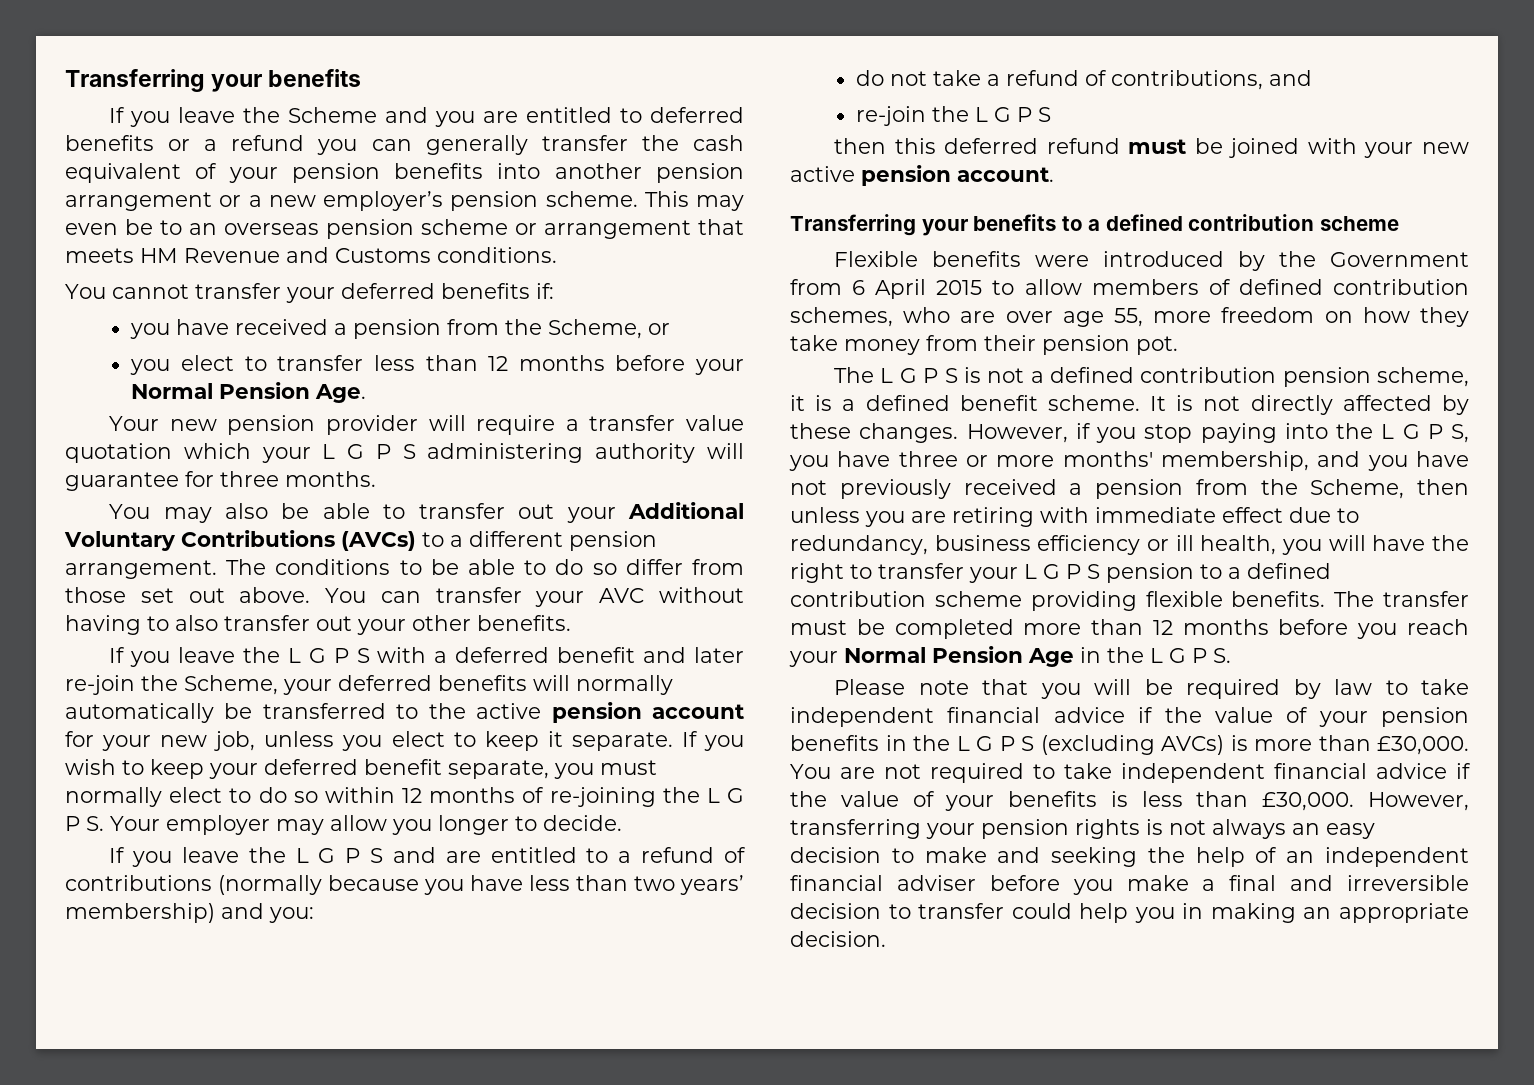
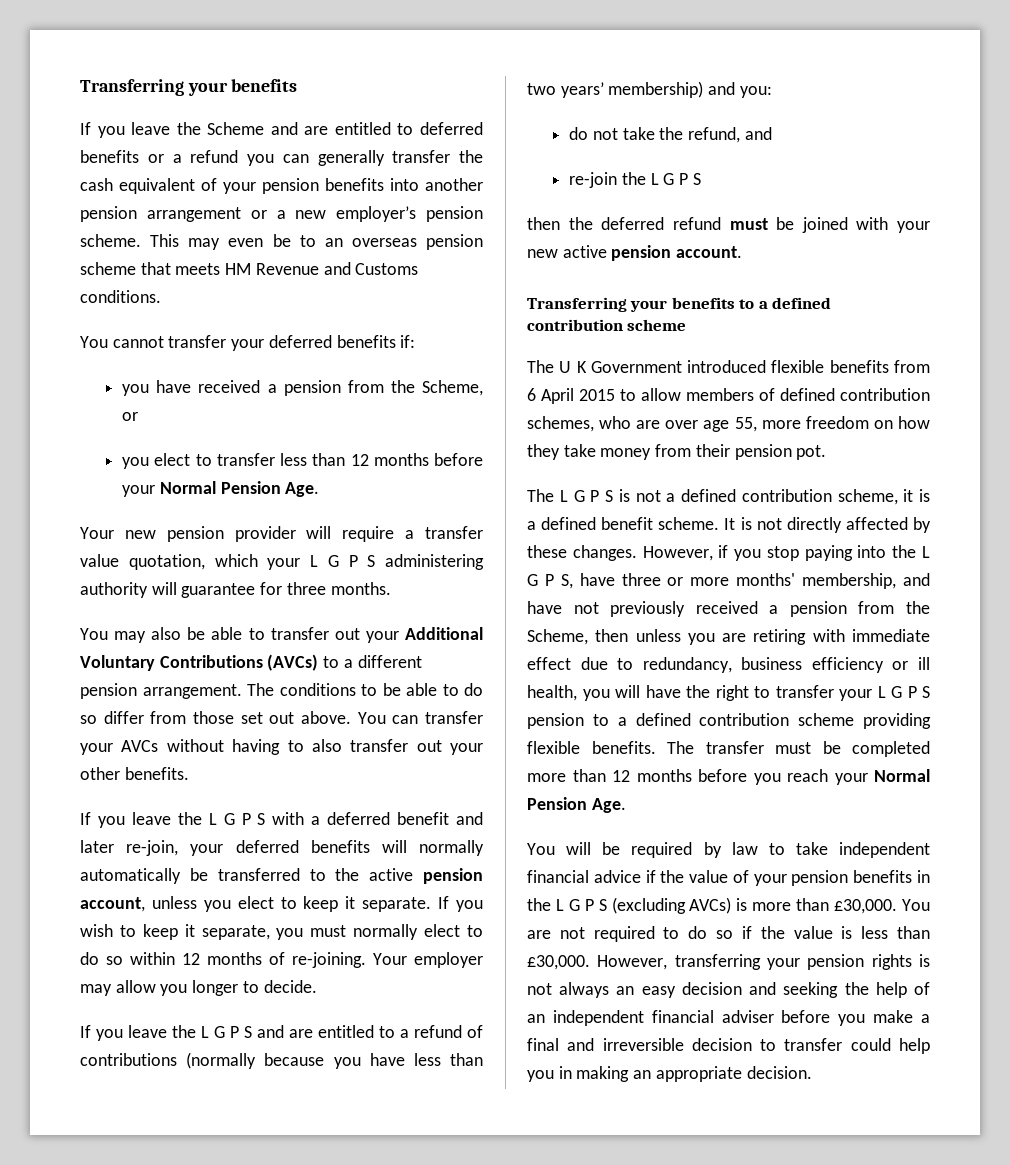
- If you leave the Scheme and you are entitled to deferred benefits or a refund you can generally transfer the cash equivalent of your pension benefits into another pension arrangement or a new employer’s pension scheme.
+ If you leave the Scheme and are entitled to deferred benefits or a refund you can generally transfer the cash equivalent of your pension benefits into another pension arrangement or a new employer’s pension scheme.
- This may even be to an overseas pension scheme or arrangement that meets HM Revenue and Customs conditions.
+ This may even be to an overseas pension scheme that meets HM Revenue and Customs conditions.
- Your new pension provider will require a transfer value quotation which your L G P S administering authority will guarantee for three months.
+ Your new pension provider will require a transfer value quotation, which your L G P S administering authority will guarantee for three months.
- You can transfer your AVC without having to also transfer out your other benefits.
+ You can transfer your AVCs without having to also transfer out your other benefits.
- If you leave the L G P S with a deferred benefit and later re-join the Scheme, your deferred benefits will normally automatically be transferred to the active pension account for your new job, unless you elect to keep it separate.
+ If you leave the L G P S with a deferred benefit and later re-join, your deferred benefits will normally automatically be transferred to the active pension account, unless you elect to keep it separate.
- If you wish to keep your deferred benefit separate, you must normally elect to do so within 12 months of re-joining the L G P S. Your employer may allow you longer to decide.
+ If you wish to keep it separate, you must normally elect to do so within 12 months of re-joining. Your employer may allow you longer to decide.
- do not take a refund of contributions, and
+ do not take the refund, and
- then this deferred refund must be joined with your new active pension account.
+ then the deferred refund must be joined with your new active pension account.
- Flexible benefits were introduced by the Government from 6 April 2015 to allow members of defined contribution schemes, who are over age 55, more freedom on how they take money from their pension pot.
+ The U K Government introduced flexible benefits from 6 April 2015 to allow members of defined contribution schemes, who are over age 55, more freedom on how they take money from their pension pot.
- The L G P S is not a defined contribution pension scheme, it is a defined benefit scheme.
+ The L G P S is not a defined contribution scheme, it is a defined benefit scheme.
- However, if you stop paying into the L G P S, you have three or more months' membership, and you have not previously received a pension from the Scheme, then unless you are retiring with immediate effect due to redundancy, business efficiency or ill health, you will have the right to transfer your L G P S pension to a defined contribution scheme providing flexible benefits.
+ However, if you stop paying into the L G P S, have three or more months' membership, and have not previously received a pension from the Scheme, then unless you are retiring with immediate effect due to redundancy, business efficiency or ill health, you will have the right to transfer your L G P S pension to a defined contribution scheme providing flexible benefits.
- The transfer must be completed more than 12 months before you reach your Normal Pension Age in the L G P S.
- Please note that you will be required by law to take independent financial advice if the value of your pension benefits in the L G P S (excluding AVCs) is more than £30,000.
+ The transfer must be completed more than 12 months before you reach your Normal Pension Age.
+ You will be required by law to take independent financial advice if the value of your pension benefits in the L G P S (excluding AVCs) is more than £30,000.
- You are not required to take independent financial advice if the value of your benefits is less than £30,000.
+ You are not required to do so if the value is less than £30,000.
- However, transferring your pension rights is not always an easy decision to make and seeking the help of an independent financial adviser before you make a final and irreversible decision to transfer could help you in making an appropriate decision.
+ However, transferring your pension rights is not always an easy decision and seeking the help of an independent financial adviser before you make a final and irreversible decision to transfer could help you in making an appropriate decision.

